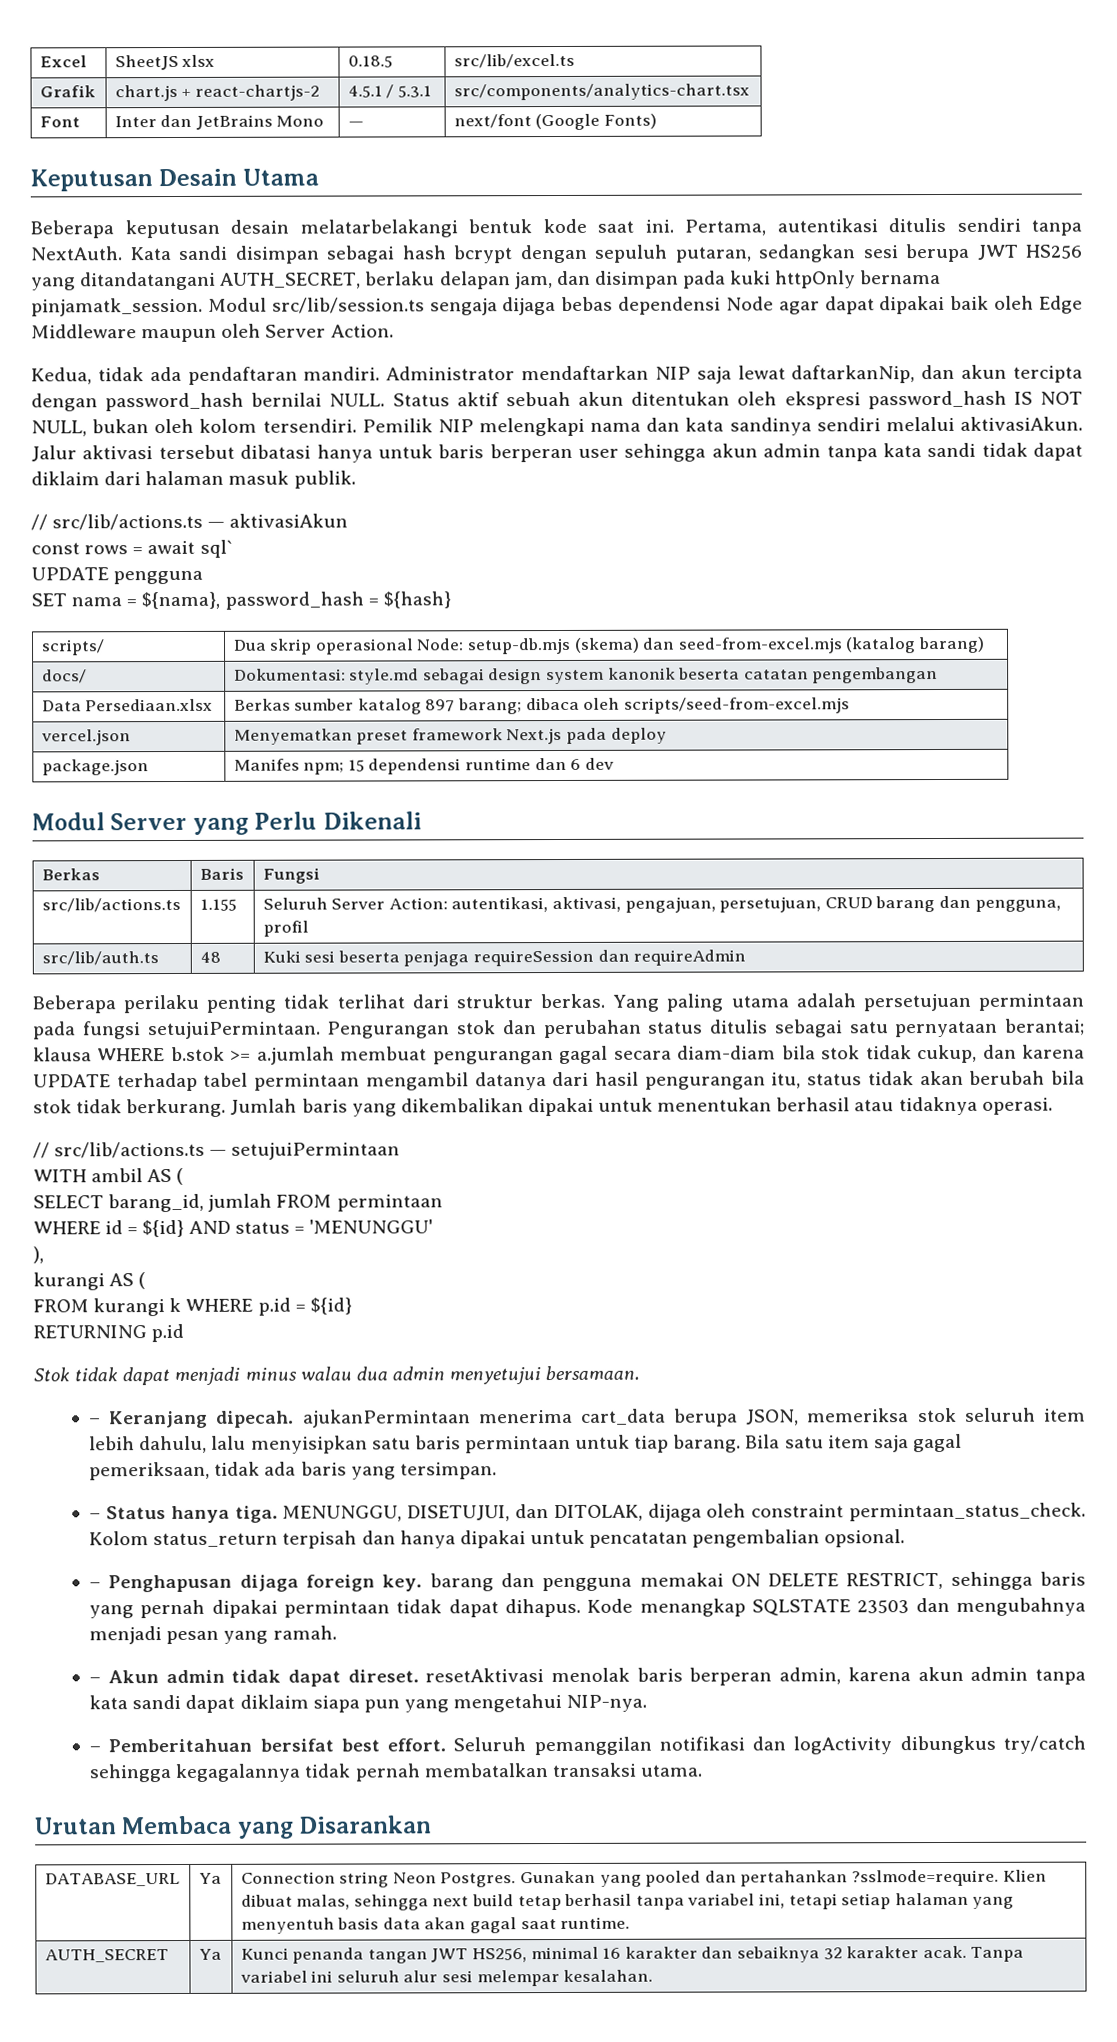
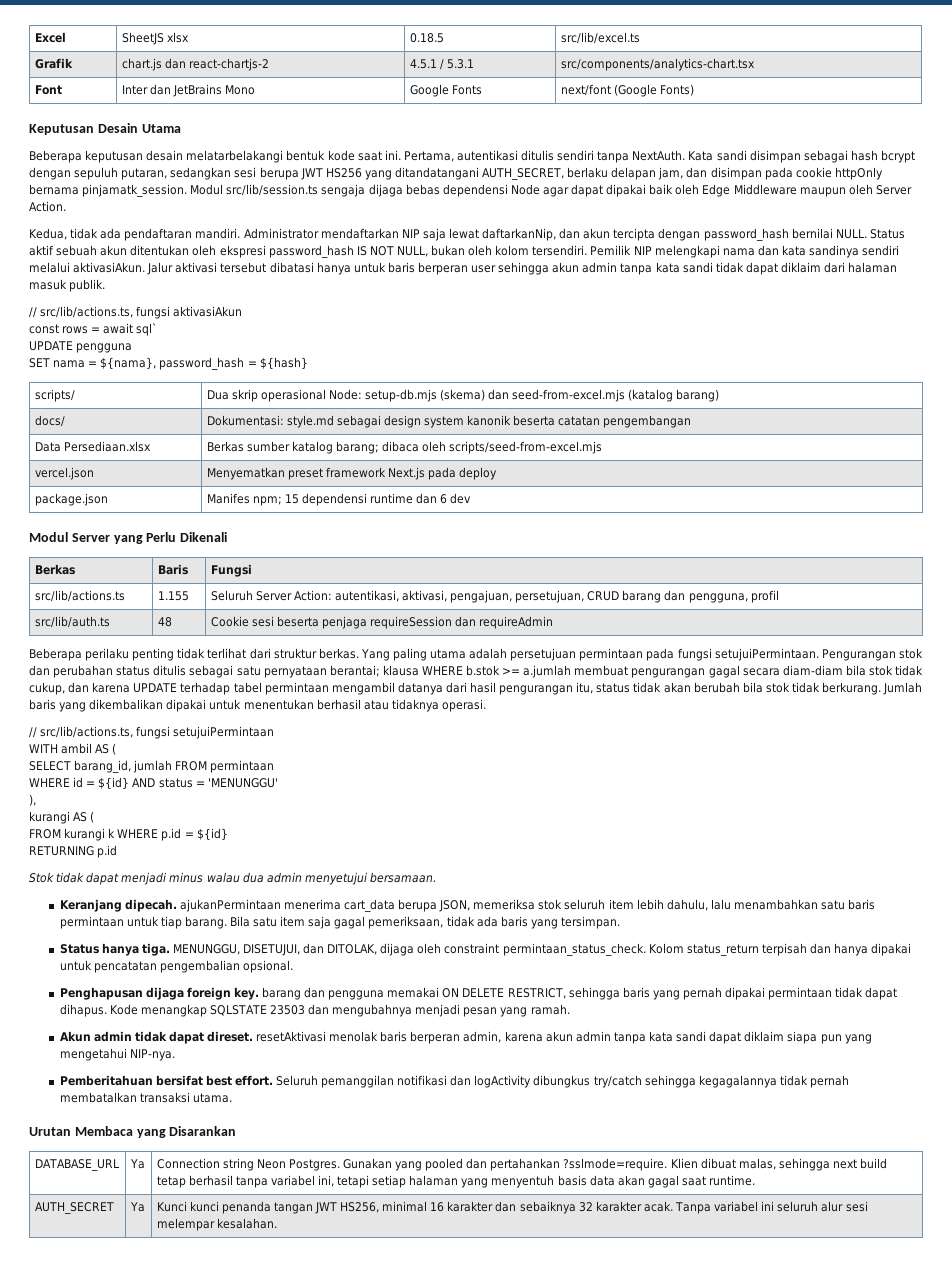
- Grafik | chart.js + react-chartjs-2 | 4.5.1 / 5.3.1 | src/components/analytics-chart.tsx
+ Grafik | chart.js dan react-chartjs-2 | 4.5.1 / 5.3.1 | src/components/analytics-chart.tsx
- Font | Inter dan JetBrains Mono | — | next/font (Google Fonts)
+ Font | Inter dan JetBrains Mono | Google Fonts | next/font (Google Fonts)
- Kata sandi disimpan sebagai hash bcrypt dengan sepuluh putaran, sedangkan sesi berupa JWT HS256 yang ditandatangani AUTH_SECRET, berlaku delapan jam, dan disimpan pada kuki httpOnly bernama pinjamatk_session.
+ Kata sandi disimpan sebagai hash bcrypt dengan sepuluh putaran, sedangkan sesi berupa JWT HS256 yang ditandatangani AUTH_SECRET, berlaku delapan jam, dan disimpan pada cookie httpOnly bernama pinjamatk_session.
- // src/lib/actions.ts — aktivasiAkun
+ // src/lib/actions.ts, fungsi aktivasiAkun
- Data Persediaan.xlsx | Berkas sumber katalog 897 barang; dibaca oleh scripts/seed-from-excel.mjs
+ Data Persediaan.xlsx | Berkas sumber katalog barang; dibaca oleh scripts/seed-from-excel.mjs
- src/lib/auth.ts | 48 | Kuki sesi beserta penjaga requireSession dan requireAdmin
+ src/lib/auth.ts | 48 | Cookie sesi beserta penjaga requireSession dan requireAdmin
- // src/lib/actions.ts — setujuiPermintaan
+ // src/lib/actions.ts, fungsi setujuiPermintaan
- – Keranjang dipecah. ajukanPermintaan menerima cart_data berupa JSON, memeriksa stok seluruh item lebih dahulu, lalu menyisipkan satu baris permintaan untuk tiap barang.
+ Keranjang dipecah. ajukanPermintaan menerima cart_data berupa JSON, memeriksa stok seluruh item lebih dahulu, lalu menambahkan satu baris permintaan untuk tiap barang.
- – Status hanya tiga.
+ Status hanya tiga.
- – Penghapusan dijaga foreign key. barang dan pengguna memakai ON DELETE RESTRICT, sehingga baris yang pernah dipakai permintaan tidak dapat dihapus.
+ Penghapusan dijaga foreign key. barang dan pengguna memakai ON DELETE RESTRICT, sehingga baris yang pernah dipakai permintaan tidak dapat dihapus.
- – Akun admin tidak dapat direset. resetAktivasi menolak baris berperan admin, karena akun admin tanpa kata sandi dapat diklaim siapa pun yang mengetahui NIP-nya.
+ Akun admin tidak dapat direset. resetAktivasi menolak baris berperan admin, karena akun admin tanpa kata sandi dapat diklaim siapa pun yang mengetahui NIP-nya.
- – Pemberitahuan bersifat best effort.
+ Pemberitahuan bersifat best effort.
- AUTH_SECRET | Ya | Kunci penanda tangan JWT HS256, minimal 16 karakter dan sebaiknya 32 karakter acak. Tanpa variabel ini seluruh alur sesi melempar kesalahan.
+ AUTH_SECRET | Ya | Kunci kunci penanda tangan JWT HS256, minimal 16 karakter dan sebaiknya 32 karakter acak. Tanpa variabel ini seluruh alur sesi melempar kesalahan.

